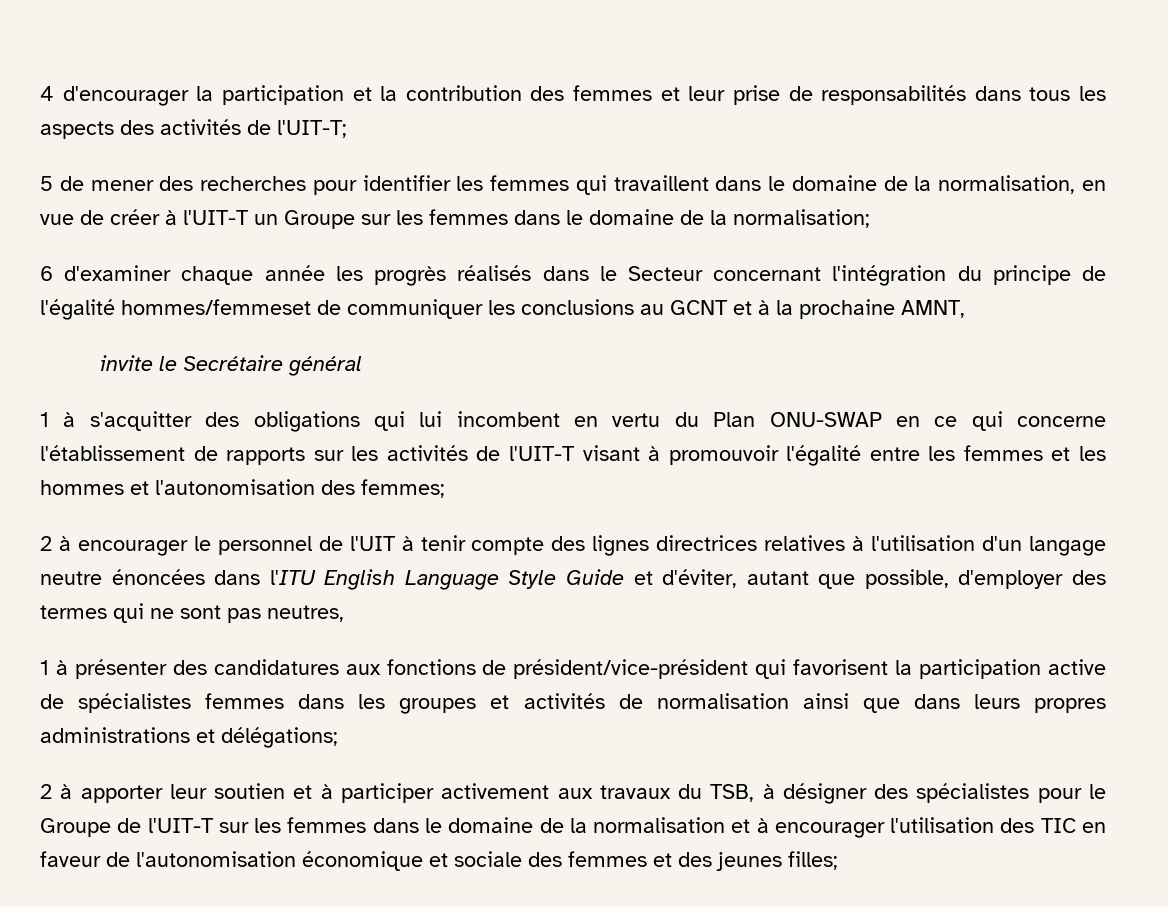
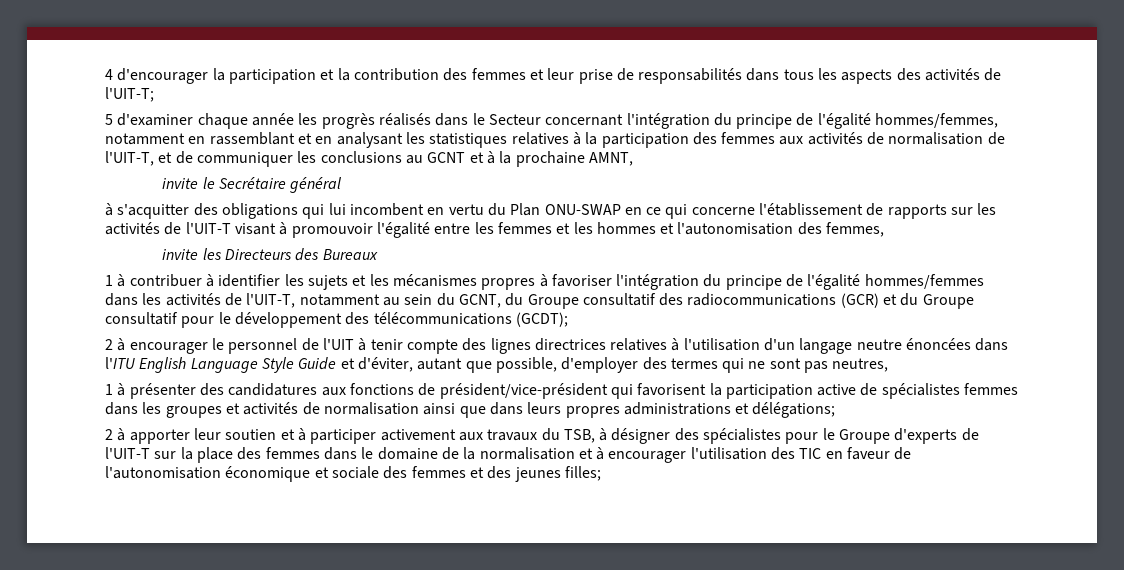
- 5 de mener des recherches pour identifier les femmes qui travaillent dans le domaine de la normalisation, en vue de créer à l'UIT-T un Groupe sur les femmes dans le domaine de la normalisation;
- 6 d'examiner chaque année les progrès réalisés dans le Secteur concernant l'intégration du principe de l'égalité hommes/femmeset de communiquer les conclusions au GCNT et à la prochaine AMNT,
+ 5 d'examiner chaque année les progrès réalisés dans le Secteur concernant l'intégration du principe de l'égalité hommes/femmes, notamment en rassemblant et en analysant les statistiques relatives à la participation des femmes aux activités de normalisation de l'UIT-T, et de communiquer les conclusions au GCNT et à la prochaine AMNT,
- 1 à s'acquitter des obligations qui lui incombent en vertu du Plan ONU-SWAP en ce qui concerne l'établissement de rapports sur les activités de l'UIT-T visant à promouvoir l'égalité entre les femmes et les hommes et l'autonomisation des femmes;
+ à s'acquitter des obligations qui lui incombent en vertu du Plan ONU-SWAP en ce qui concerne l'établissement de rapports sur les activités de l'UIT-T visant à promouvoir l'égalité entre les femmes et les hommes et l'autonomisation des femmes,
+ invite les Directeurs des Bureaux
+ 1 à contribuer à identifier les sujets et les mécanismes propres à favoriser l'intégration du principe de l'égalité hommes/femmes dans les activités de l'UIT-T, notamment au sein du GCNT, du Groupe consultatif des radiocommunications (GCR) et du Groupe consultatif pour le développement des télécommunications (GCDT);
- 2 à apporter leur soutien et à participer activement aux travaux du TSB, à désigner des spécialistes pour le Groupe de l'UIT-T sur les femmes dans le domaine de la normalisation et à encourager l'utilisation des TIC en faveur de l'autonomisation économique et sociale des femmes et des jeunes filles;
+ 2 à apporter leur soutien et à participer activement aux travaux du TSB, à désigner des spécialistes pour le Groupe d'experts de l'UIT-T sur la place des femmes dans le domaine de la normalisation et à encourager l'utilisation des TIC en faveur de l'autonomisation économique et sociale des femmes et des jeunes filles;

